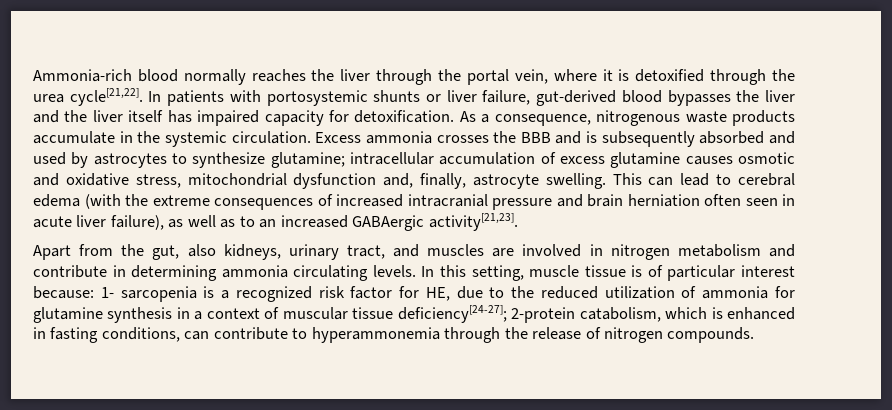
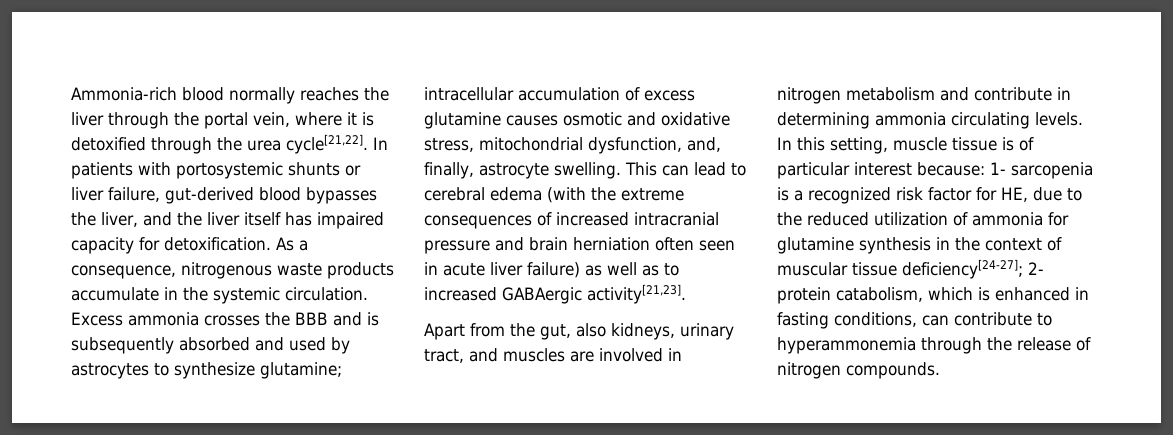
- In patients with portosystemic shunts or liver failure, gut-derived blood bypasses the liver and the liver itself has impaired capacity for detoxification.
+ In patients with portosystemic shunts or liver failure, gut-derived blood bypasses the liver, and the liver itself has impaired capacity for detoxification.
- Excess ammonia crosses the BBB and is subsequently absorbed and used by astrocytes to synthesize glutamine; intracellular accumulation of excess glutamine causes osmotic and oxidative stress, mitochondrial dysfunction and, finally, astrocyte swelling.
+ Excess ammonia crosses the BBB and is subsequently absorbed and used by astrocytes to synthesize glutamine; intracellular accumulation of excess glutamine causes osmotic and oxidative stress, mitochondrial dysfunction, and, finally, astrocyte swelling.
- This can lead to cerebral edema (with the extreme consequences of increased intracranial pressure and brain herniation often seen in acute liver failure), as well as to an increased GABAergic activity[21,23].
+ This can lead to cerebral edema (with the extreme consequences of increased intracranial pressure and brain herniation often seen in acute liver failure) as well as to increased GABAergic activity[21,23].
- In this setting, muscle tissue is of particular interest because: 1- sarcopenia is a recognized risk factor for HE, due to the reduced utilization of ammonia for glutamine synthesis in a context of muscular tissue deficiency[24-27]; 2-protein catabolism, which is enhanced in fasting conditions, can contribute to hyperammonemia through the release of nitrogen compounds.
+ In this setting, muscle tissue is of particular interest because: 1- sarcopenia is a recognized risk factor for HE, due to the reduced utilization of ammonia for glutamine synthesis in the context of muscular tissue deficiency[24-27]; 2- protein catabolism, which is enhanced in fasting conditions, can contribute to hyperammonemia through the release of nitrogen compounds.

